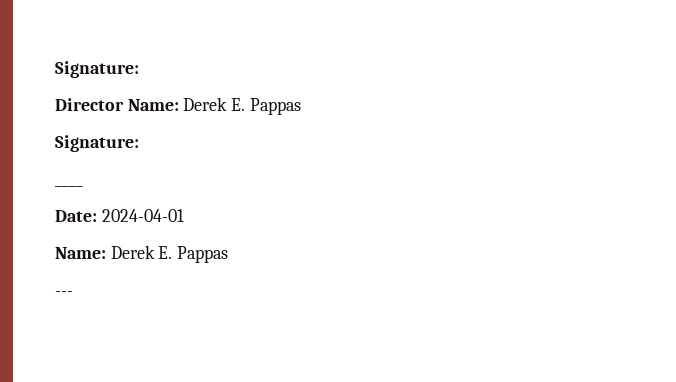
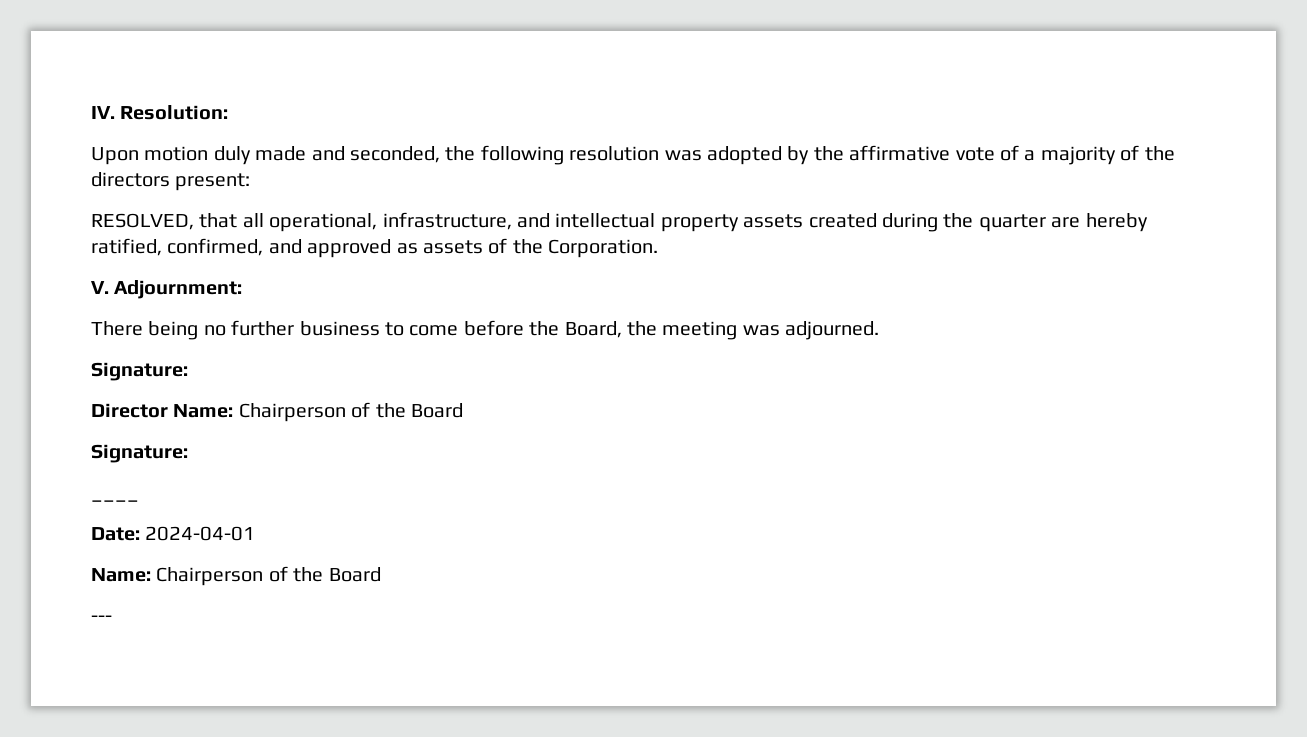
+ IV. Resolution:
+ Upon motion duly made and seconded, the following resolution was adopted by the affirmative vote of a majority of the directors present:
+ RESOLVED, that all operational, infrastructure, and intellectual property assets created during the quarter are hereby ratified, confirmed, and approved as assets of the Corporation.
+ V. Adjournment:
+ There being no further business to come before the Board, the meeting was adjourned.
- Director Name: Derek E. Pappas
+ Director Name: Chairperson of the Board
  Date: 2024-04-01
- Name: Derek E. Pappas
+ Name: Chairperson of the Board

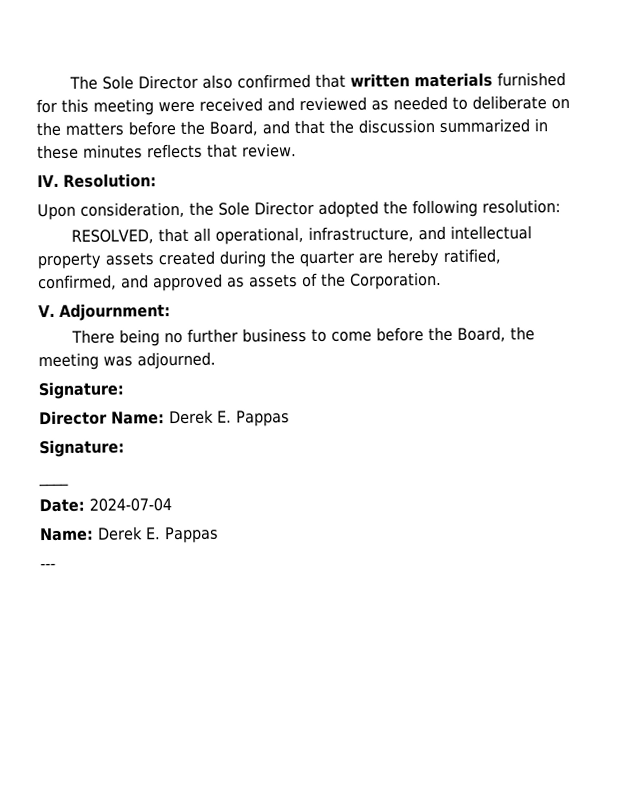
+ The Sole Director also confirmed that written materials furnished for this meeting were received and reviewed as needed to deliberate on the matters before the Board, and that the discussion summarized in these minutes reflects that review.
  IV. Resolution:
- Upon motion duly made and seconded, the following resolution was adopted by the affirmative vote of a majority of the directors present:
+ Upon consideration, the Sole Director adopted the following resolution:
- Director Name: Chairperson of the Board
+ Director Name: Derek E. Pappas
- Date: 2024-04-01
- Name: Chairperson of the Board
+ Date: 2024-07-04
+ Name: Derek E. Pappas

